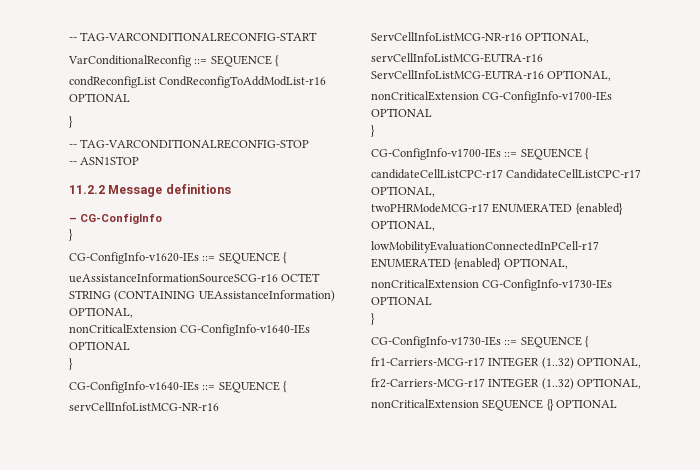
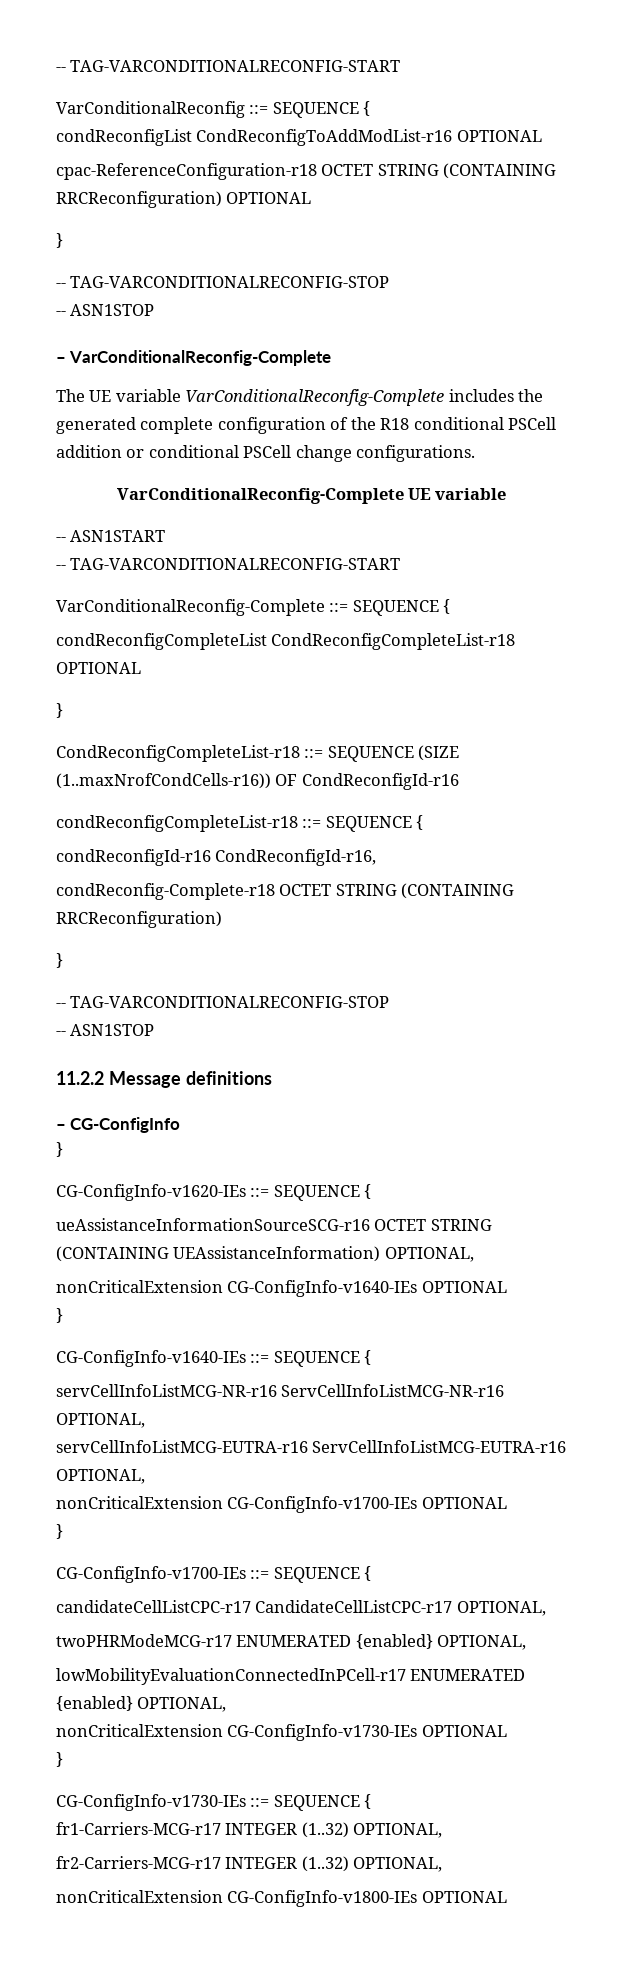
+ cpac-ReferenceConfiguration-r18 OCTET STRING (CONTAINING RRCReconfiguration) OPTIONAL
+ }
+ -- TAG-VARCONDITIONALRECONFIG-STOP
+ -- ASN1STOP
+ – VarConditionalReconfig-Complete
+ The UE variable VarConditionalReconfig-Complete includes the generated complete configuration of the R18 conditional PSCell addition or conditional PSCell change configurations.
+ VarConditionalReconfig-Complete UE variable
+ -- ASN1START
+ -- TAG-VARCONDITIONALRECONFIG-START
+ VarConditionalReconfig-Complete ::= SEQUENCE {
+ condReconfigCompleteList CondReconfigCompleteList-r18 OPTIONAL
+ }
+ CondReconfigCompleteList-r18 ::= SEQUENCE (SIZE (1..maxNrofCondCells-r16)) OF CondReconfigId-r16
+ condReconfigCompleteList-r18 ::= SEQUENCE {
+ condReconfigId-r16 CondReconfigId-r16,
+ condReconfig-Complete-r18 OCTET STRING (CONTAINING RRCReconfiguration)
- nonCriticalExtension SEQUENCE {} OPTIONAL
+ nonCriticalExtension CG-ConfigInfo-v1800-IEs OPTIONAL

